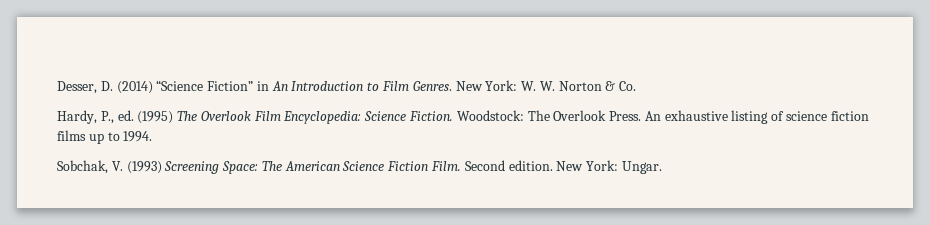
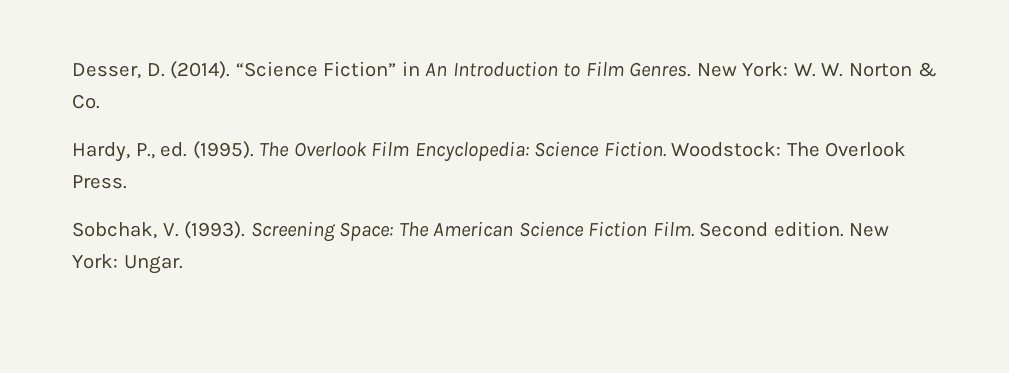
- Desser, D. (2014) “Science Fiction” in An Introduction to Film Genres.
+ Desser, D. (2014). “Science Fiction” in An Introduction to Film Genres.
- Hardy, P., ed. (1995) The Overlook Film Encyclopedia: Science Fiction.
+ Hardy, P., ed. (1995). The Overlook Film Encyclopedia: Science Fiction.
- An exhaustive listing of science fiction films up to 1994.
- Sobchak, V. (1993) Screening Space: The American Science Fiction Film.
+ Sobchak, V. (1993). Screening Space: The American Science Fiction Film.

